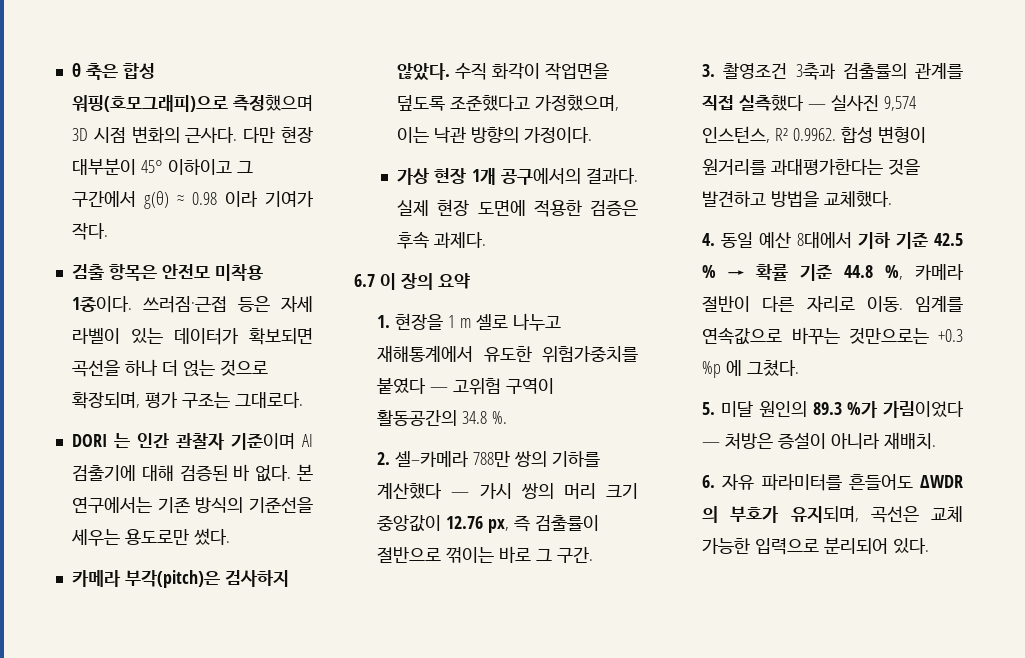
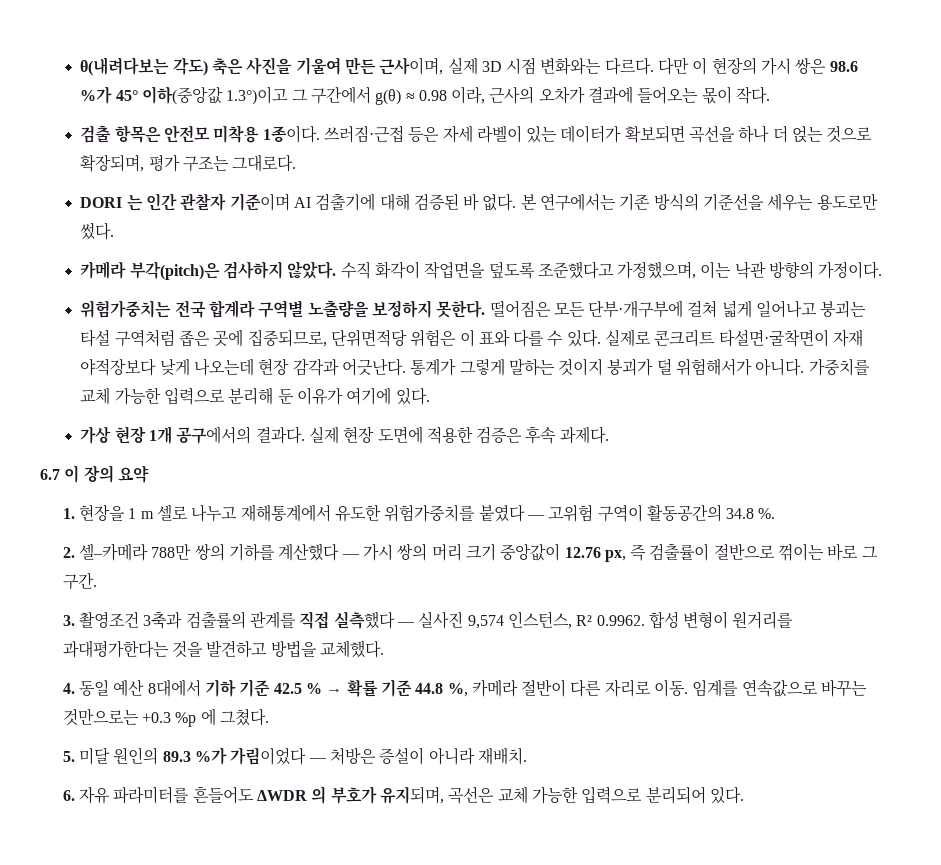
- θ 축은 합성 워핑(호모그래피)으로 측정했으며 3D 시점 변화의 근사다. 다만 현장 대부분이 45° 이하이고 그 구간에서 g(θ) ≈ 0.98 이라 기여가 작다.
+ θ(내려다보는 각도) 축은 사진을 기울여 만든 근사이며, 실제 3D 시점 변화와는 다르다. 다만 이 현장의 가시 쌍은 98.6 %가 45° 이하(중앙값 1.3°)이고 그 구간에서 g(θ) ≈ 0.98 이라, 근사의 오차가 결과에 들어오는 몫이 작다.
+ 위험가중치는 전국 합계라 구역별 노출량을 보정하지 못한다. 떨어짐은 모든 단부·개구부에 걸쳐 넓게 일어나고 붕괴는 타설 구역처럼 좁은 곳에 집중되므로, 단위면적당 위험은 이 표와 다를 수 있다. 실제로 콘크리트 타설면·굴착면이 자재 야적장보다 낮게 나오는데 현장 감각과 어긋난다. 통계가 그렇게 말하는 것이지 붕괴가 덜 위험해서가 아니다. 가중치를 교체 가능한 입력으로 분리해 둔 이유가 여기에 있다.

